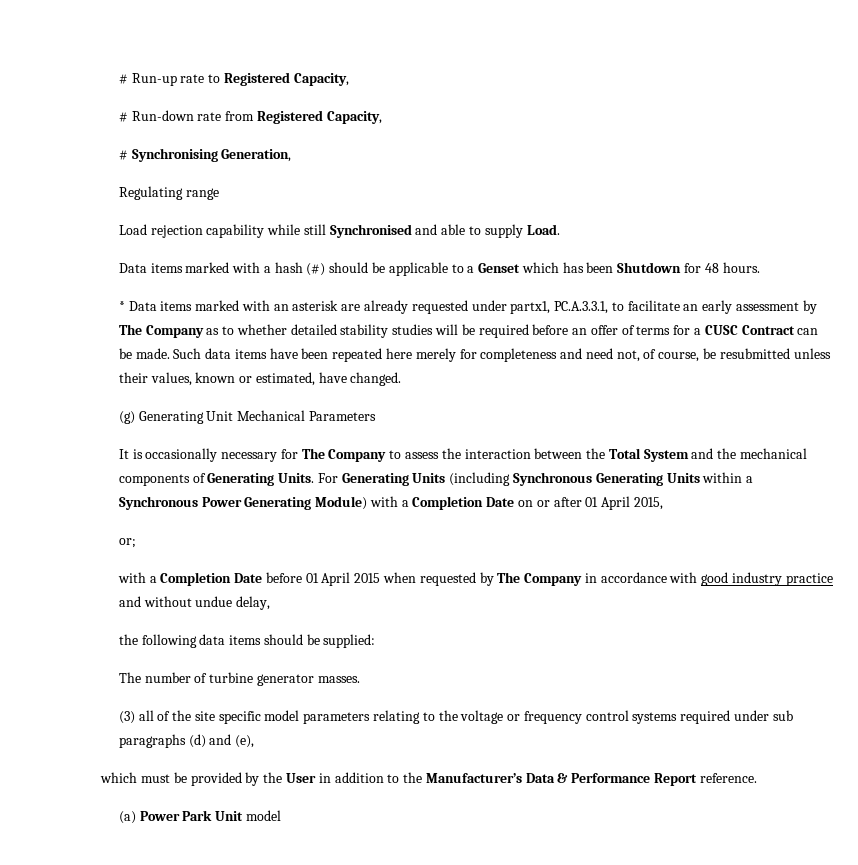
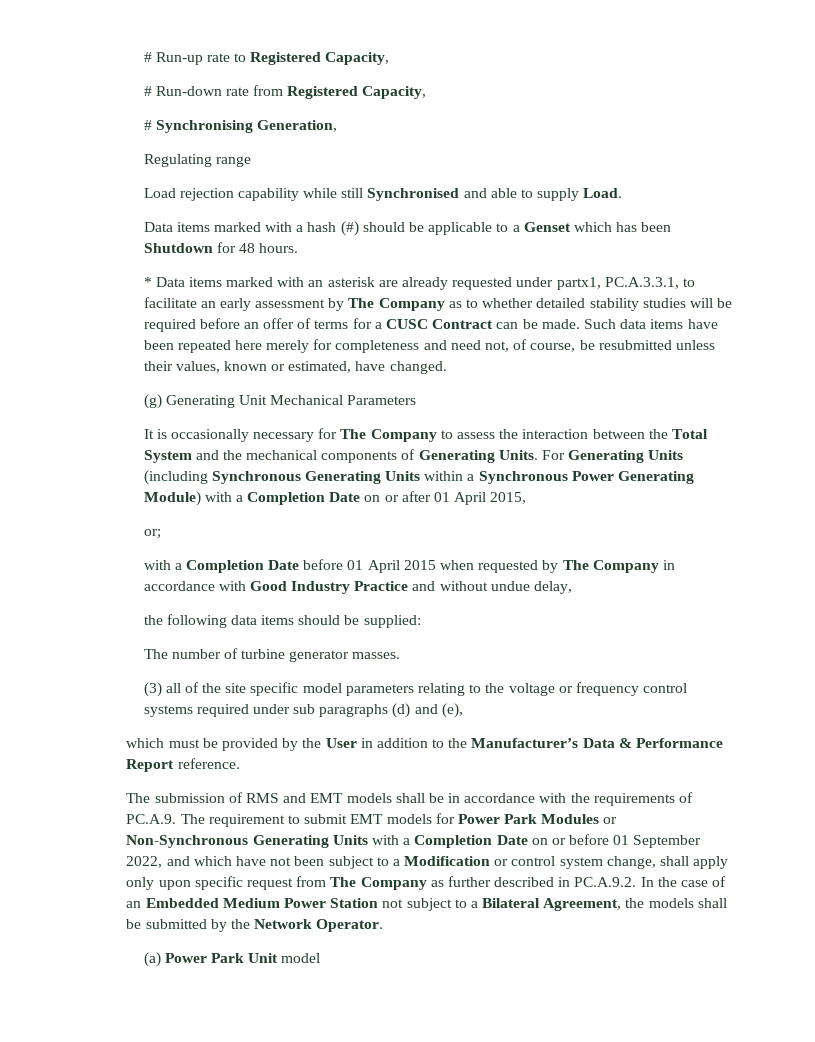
- with a Completion Date before 01 April 2015 when requested by The Company in accordance with good industry practice and without undue delay,
+ with a Completion Date before 01 April 2015 when requested by The Company in accordance with Good Industry Practice and without undue delay,
+ The submission of RMS and EMT models shall be in accordance with the requirements of PC.A.9. The requirement to submit EMT models for Power Park Modules or Non-Synchronous Generating Units with a Completion Date on or before 01 September 2022, and which have not been subject to a Modification or control system change, shall apply only upon specific request from The Company as further described in PC.A.9.2. In the case of an Embedded Medium Power Station not subject to a Bilateral Agreement, the models shall be submitted by the Network Operator.

